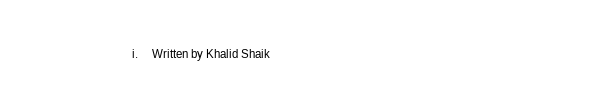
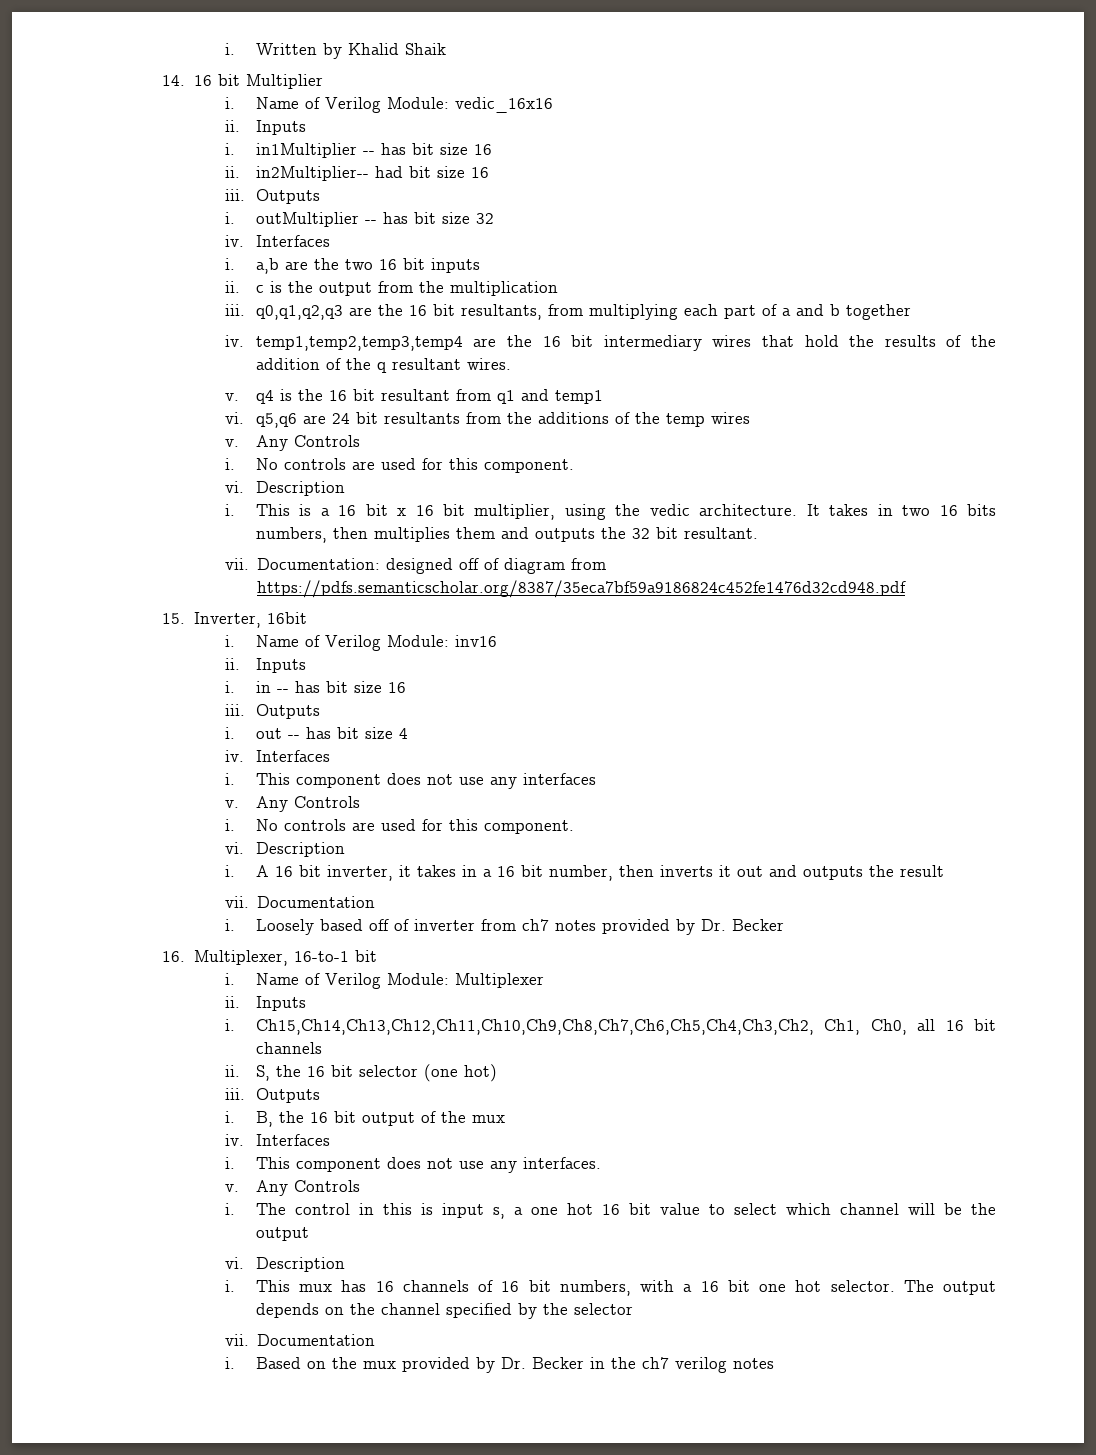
+ 14. 16 bit Multiplier
+ i. Name of Verilog Module: vedic_16x16
+ ii. Inputs
+ i. in1Multiplier -- has bit size 16
+ ii. in2Multiplier-- had bit size 16
+ iii. Outputs
+ i. outMultiplier -- has bit size 32
+ iv. Interfaces
+ i. a,b are the two 16 bit inputs
+ ii. c is the output from the multiplication
+ iii. q0,q1,q2,q3 are the 16 bit resultants, from multiplying each part of a and b together
+ iv. temp1,temp2,temp3,temp4 are the 16 bit intermediary wires that hold the results of the addition of the q resultant wires.
+ v. q4 is the 16 bit resultant from q1 and temp1
+ vi. q5,q6 are 24 bit resultants from the additions of the temp wires
+ v. Any Controls
+ i. No controls are used for this component.
+ vi. Description
+ i. This is a 16 bit x 16 bit multiplier, using the vedic architecture. It takes in two 16 bits numbers, then multiplies them and outputs the 32 bit resultant.
+ vii. Documentation: designed off of diagram from https://pdfs.semanticscholar.org/8387/35eca7bf59a9186824c452fe1476d32cd948.pdf
+ 15. Inverter, 16bit
+ i. Name of Verilog Module: inv16
+ ii. Inputs
+ i. in -- has bit size 16
+ iii. Outputs
+ i. out -- has bit size 4
+ iv. Interfaces
+ i. This component does not use any interfaces
+ v. Any Controls
+ i. No controls are used for this component.
+ vi. Description
+ i. A 16 bit inverter, it takes in a 16 bit number, then inverts it out and outputs the result
+ vii. Documentation
+ i. Loosely based off of inverter from ch7 notes provided by Dr. Becker
+ 16. Multiplexer, 16-to-1 bit
+ i. Name of Verilog Module: Multiplexer
+ ii. Inputs
+ i. Ch15,Ch14,Ch13,Ch12,Ch11,Ch10,Ch9,Ch8,Ch7,Ch6,Ch5,Ch4,Ch3,Ch2, Ch1, Ch0, all 16 bit channels
+ ii. S, the 16 bit selector (one hot)
+ iii. Outputs
+ i. B, the 16 bit output of the mux
+ iv. Interfaces
+ i. This component does not use any interfaces.
+ v. Any Controls
+ i. The control in this is input s, a one hot 16 bit value to select which channel will be the output
+ vi. Description
+ i. This mux has 16 channels of 16 bit numbers, with a 16 bit one hot selector. The output depends on the channel specified by the selector
+ vii. Documentation
+ i. Based on the mux provided by Dr. Becker in the ch7 verilog notes

